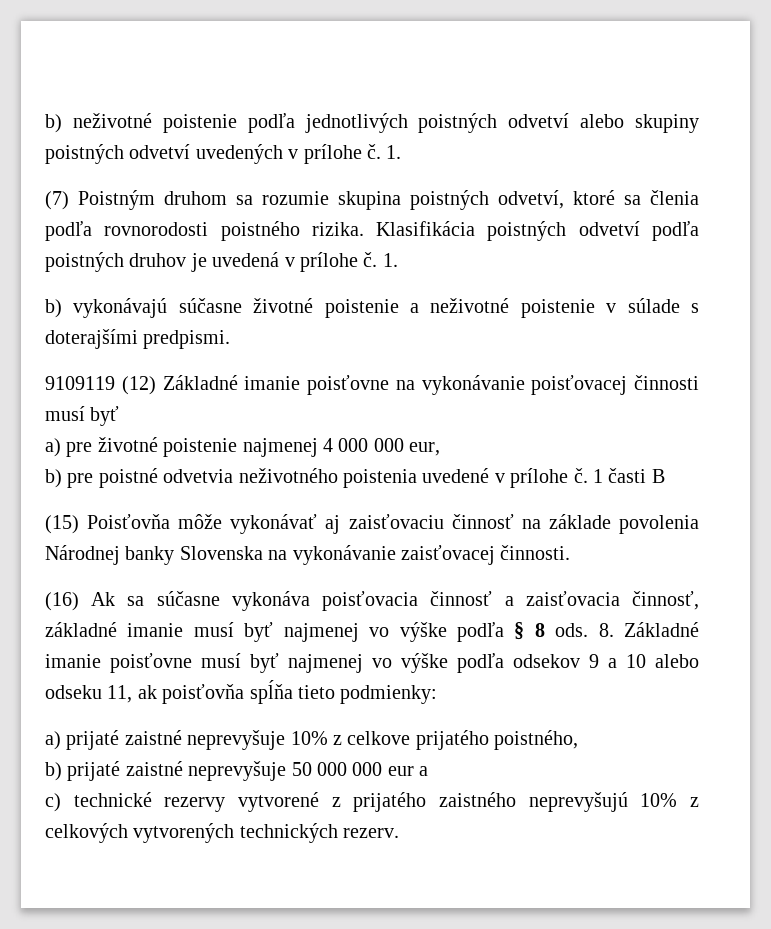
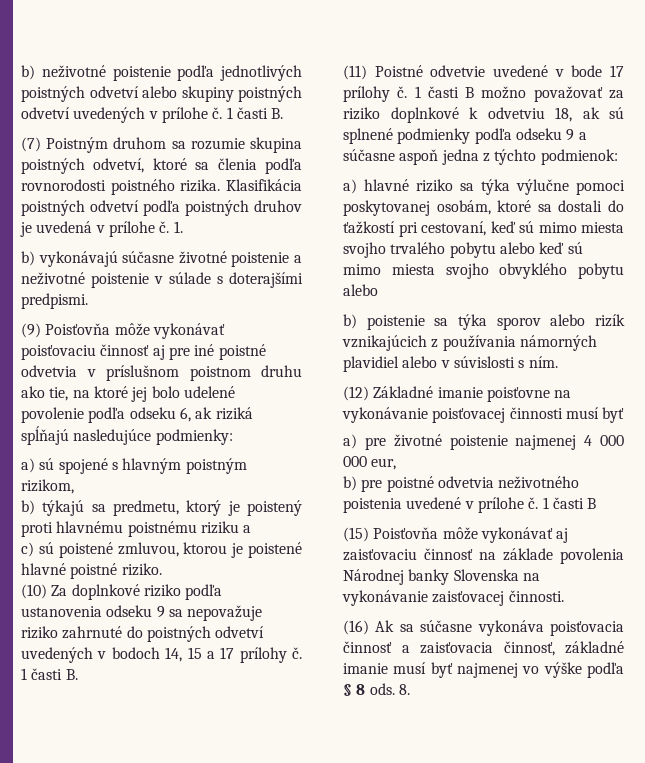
- b) neživotné poistenie podľa jednotlivých poistných odvetví alebo skupiny poistných odvetví uvedených v prílohe č. 1.
+ b) neživotné poistenie podľa jednotlivých poistných odvetví alebo skupiny poistných odvetví uvedených v prílohe č. 1 časti B.
- 9109119 (12) Základné imanie poisťovne na vykonávanie poisťovacej činnosti musí byť
+ (9) Poisťovňa môže vykonávať poisťovaciu činnosť aj pre iné poistné odvetvia v príslušnom poistnom druhu ako tie, na ktoré jej bolo udelené povolenie podľa odseku 6, ak riziká spĺňajú nasledujúce podmienky:
+ a) sú spojené s hlavným poistným rizikom,
+ b) týkajú sa predmetu, ktorý je poistený proti hlavnému poistnému riziku a
+ c) sú poistené zmluvou, ktorou je poistené hlavné poistné riziko.
+ (10) Za doplnkové riziko podľa ustanovenia odseku 9 sa nepovažuje riziko zahrnuté do poistných odvetví uvedených v bodoch 14, 15 a 17 prílohy č. 1 časti B.
+ (11) Poistné odvetvie uvedené v bode 17 prílohy č. 1 časti B možno považovať za riziko doplnkové k odvetviu 18, ak sú splnené podmienky podľa odseku 9 a súčasne aspoň jedna z týchto podmienok:
+ a) hlavné riziko sa týka výlučne pomoci poskytovanej osobám, ktoré sa dostali do ťažkostí pri cestovaní, keď sú mimo miesta svojho trvalého pobytu alebo keď sú mimo miesta svojho obvyklého pobytu alebo
+ b) poistenie sa týka sporov alebo rizík vznikajúcich z používania námorných plavidiel alebo v súvislosti s ním.
+ (12) Základné imanie poisťovne na vykonávanie poisťovacej činnosti musí byť
- 8. Základné imanie poisťovne musí byť najmenej vo výške podľa odsekov 9 a 10 alebo odseku 11, ak poisťovňa spĺňa tieto podmienky:
- a) prijaté zaistné neprevyšuje 10% z celkove prijatého poistného,
- b) prijaté zaistné neprevyšuje 50 000 000 eur a
- c) technické rezervy vytvorené z prijatého zaistného neprevyšujú 10% z celkových vytvorených technických rezerv.
+ 8.

